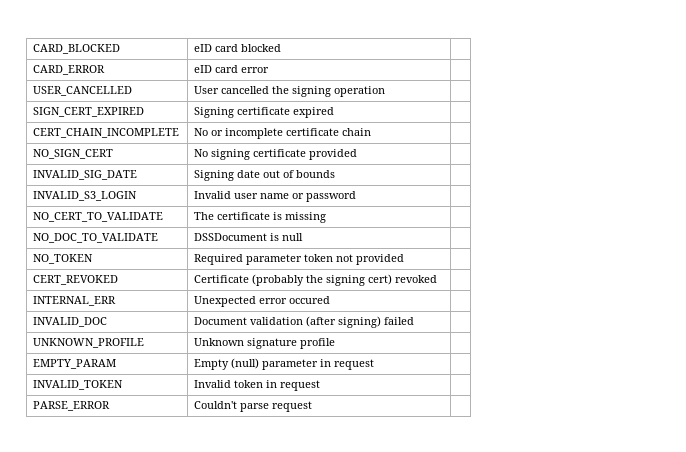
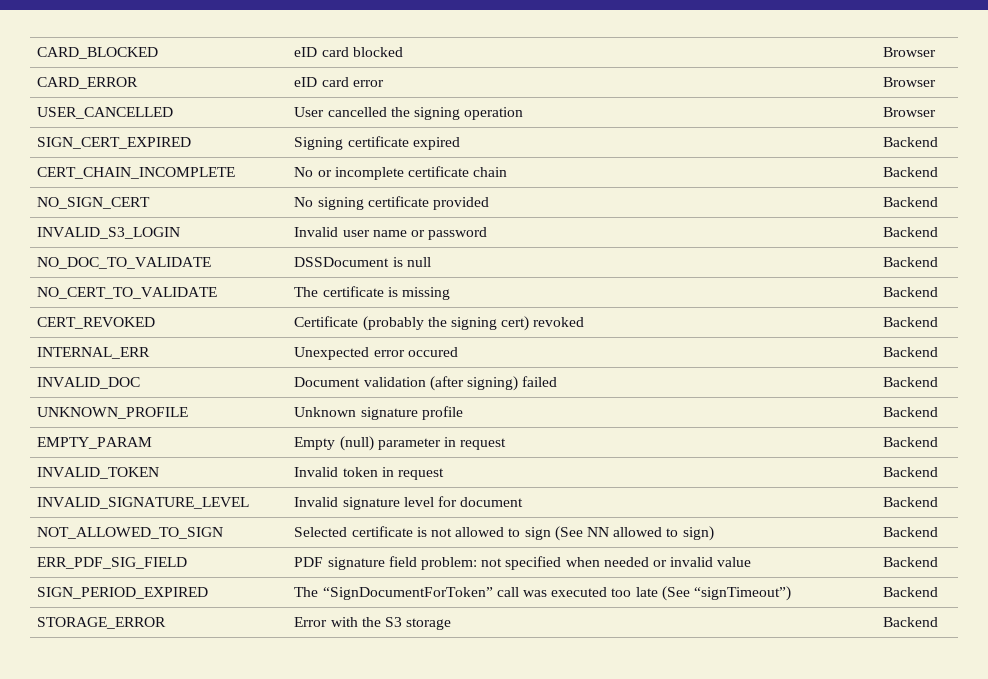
- CARD_BLOCKED | eID card blocked |
+ CARD_BLOCKED | eID card blocked | Browser
- CARD_ERROR | eID card error |
+ CARD_ERROR | eID card error | Browser
- USER_CANCELLED | User cancelled the signing operation |
+ USER_CANCELLED | User cancelled the signing operation | Browser
- SIGN_CERT_EXPIRED | Signing certificate expired |
+ SIGN_CERT_EXPIRED | Signing certificate expired | Backend
- CERT_CHAIN_INCOMPLETE | No or incomplete certificate chain |
+ CERT_CHAIN_INCOMPLETE | No or incomplete certificate chain | Backend
- NO_SIGN_CERT | No signing certificate provided |
- INVALID_SIG_DATE | Signing date out of bounds |
+ NO_SIGN_CERT | No signing certificate provided | Backend
- INVALID_S3_LOGIN | Invalid user name or password |
+ INVALID_S3_LOGIN | Invalid user name or password | Backend
+ NO_DOC_TO_VALIDATE | DSSDocument is null | Backend
- NO_CERT_TO_VALIDATE | The certificate is missing |
- NO_DOC_TO_VALIDATE | DSSDocument is null |
- NO_TOKEN | Required parameter token not provided |
+ NO_CERT_TO_VALIDATE | The certificate is missing | Backend
- CERT_REVOKED | Certificate (probably the signing cert) revoked |
+ CERT_REVOKED | Certificate (probably the signing cert) revoked | Backend
- INTERNAL_ERR | Unexpected error occured |
+ INTERNAL_ERR | Unexpected error occured | Backend
- INVALID_DOC | Document validation (after signing) failed |
+ INVALID_DOC | Document validation (after signing) failed | Backend
- UNKNOWN_PROFILE | Unknown signature profile |
+ UNKNOWN_PROFILE | Unknown signature profile | Backend
- EMPTY_PARAM | Empty (null) parameter in request |
+ EMPTY_PARAM | Empty (null) parameter in request | Backend
- INVALID_TOKEN | Invalid token in request |
- PARSE_ERROR | Couldn't parse request |
+ INVALID_TOKEN | Invalid token in request | Backend
+ INVALID_SIGNATURE_LEVEL | Invalid signature level for document | Backend
+ NOT_ALLOWED_TO_SIGN | Selected certificate is not allowed to sign (See NN allowed to sign) | Backend
+ ERR_PDF_SIG_FIELD | PDF signature field problem: not specified when needed or invalid value | Backend
+ SIGN_PERIOD_EXPIRED | The “SignDocumentForToken” call was executed too late (See “signTimeout”) | Backend
+ STORAGE_ERROR | Error with the S3 storage | Backend

